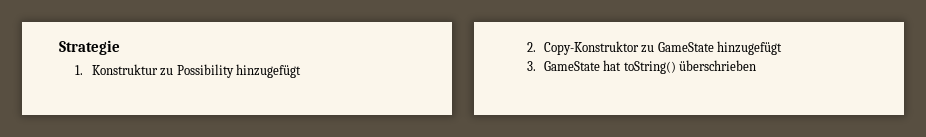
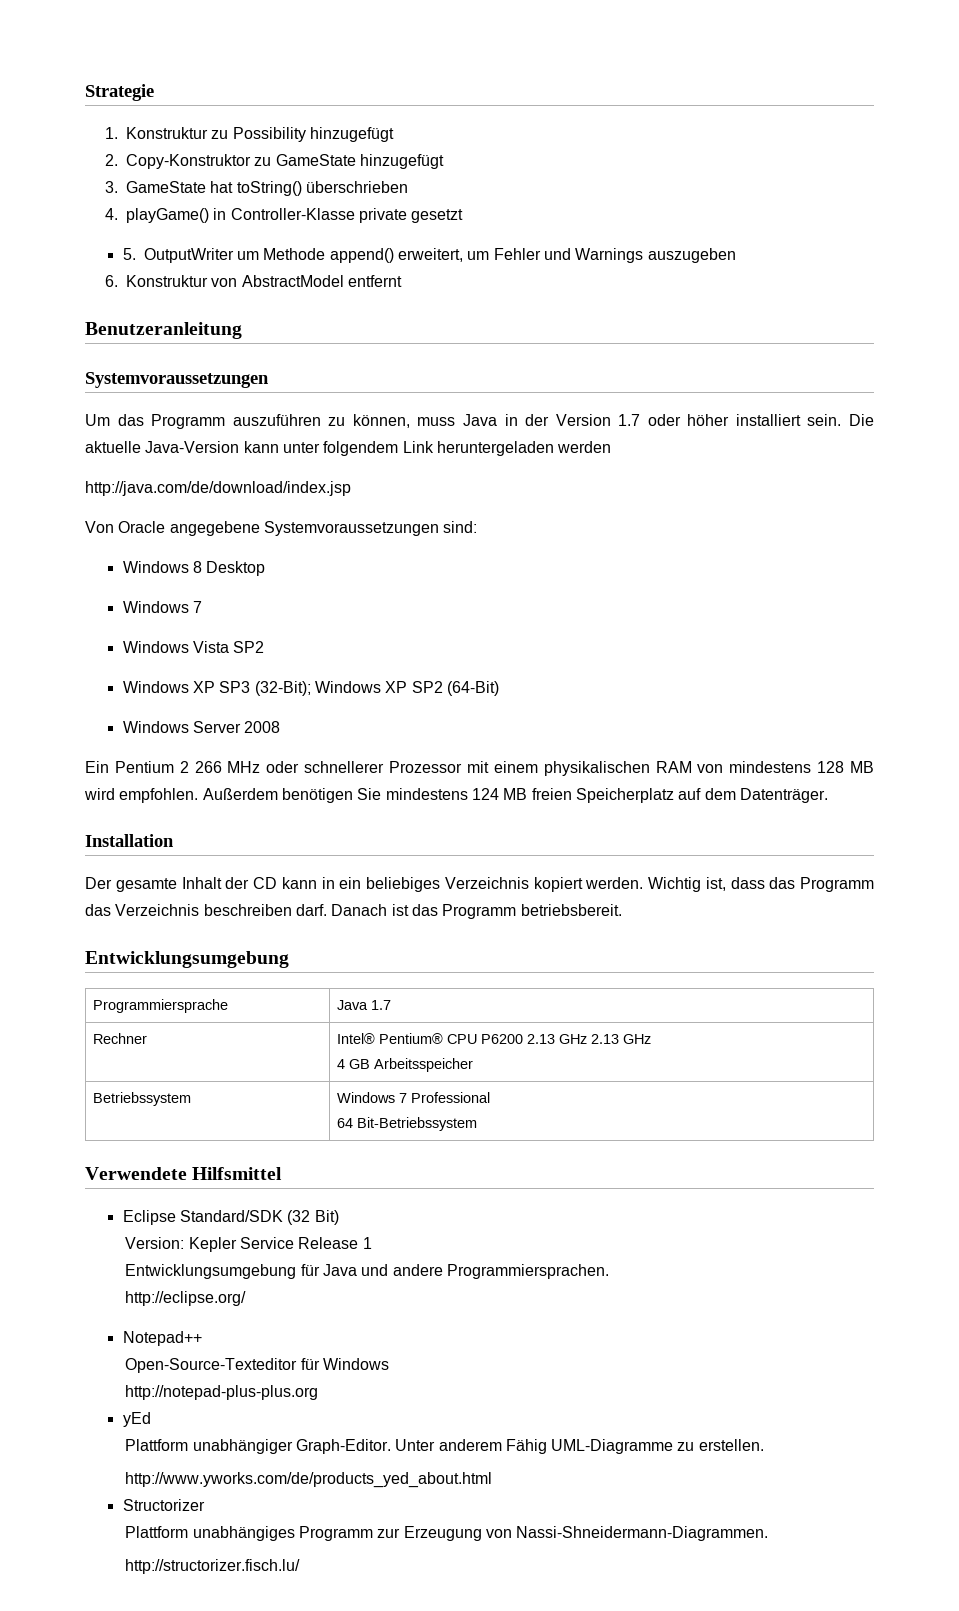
+ 4. playGame() in Controller-Klasse private gesetzt
+ 5. OutputWriter um Methode append() erweitert, um Fehler und Warnings auszugeben
+ 6. Konstruktur von AbstractModel entfernt
+ Benutzeranleitung
+ Systemvoraussetzungen
+ Um das Programm auszuführen zu können, muss Java in der Version 1.7 oder höher installiert sein. Die aktuelle Java-Version kann unter folgendem Link heruntergeladen werden
+ http://java.com/de/download/index.jsp
+ Von Oracle angegebene Systemvoraussetzungen sind:
+ Windows 8 Desktop
+ Windows 7
+ Windows Vista SP2
+ Windows XP SP3 (32-Bit); Windows XP SP2 (64-Bit)
+ Windows Server 2008
+ Ein Pentium 2 266 MHz oder schnellerer Prozessor mit einem physikalischen RAM von mindestens 128 MB wird empfohlen. Außerdem benötigen Sie mindestens 124 MB freien Speicherplatz auf dem Datenträger.
+ Installation
+ Der gesamte Inhalt der CD kann in ein beliebiges Verzeichnis kopiert werden. Wichtig ist, dass das Programm das Verzeichnis beschreiben darf. Danach ist das Programm betriebsbereit.
+ Entwicklungsumgebung
+ Programmiersprache | Java 1.7
+ Rechner | Intel® Pentium® CPU P6200 2.13 GHz 2.13 GHz
+ 4 GB Arbeitsspeicher
+ Betriebssystem | Windows 7 Professional
+ 64 Bit-Betriebssystem
+ Verwendete Hilfsmittel
+ Eclipse Standard/SDK (32 Bit)
+ Version: Kepler Service Release 1
+ Entwicklungsumgebung für Java und andere Programmiersprachen.
+ http://eclipse.org/
+ Notepad++
+ Open-Source-Texteditor für Windows
+ http://notepad-plus-plus.org
+ yEd
+ Plattform unabhängiger Graph-Editor. Unter anderem Fähig UML-Diagramme zu erstellen.
+ http://www.yworks.com/de/products_yed_about.html
+ Structorizer
+ Plattform unabhängiges Programm zur Erzeugung von Nassi-Shneidermann-Diagrammen.
+ http://structorizer.fisch.lu/

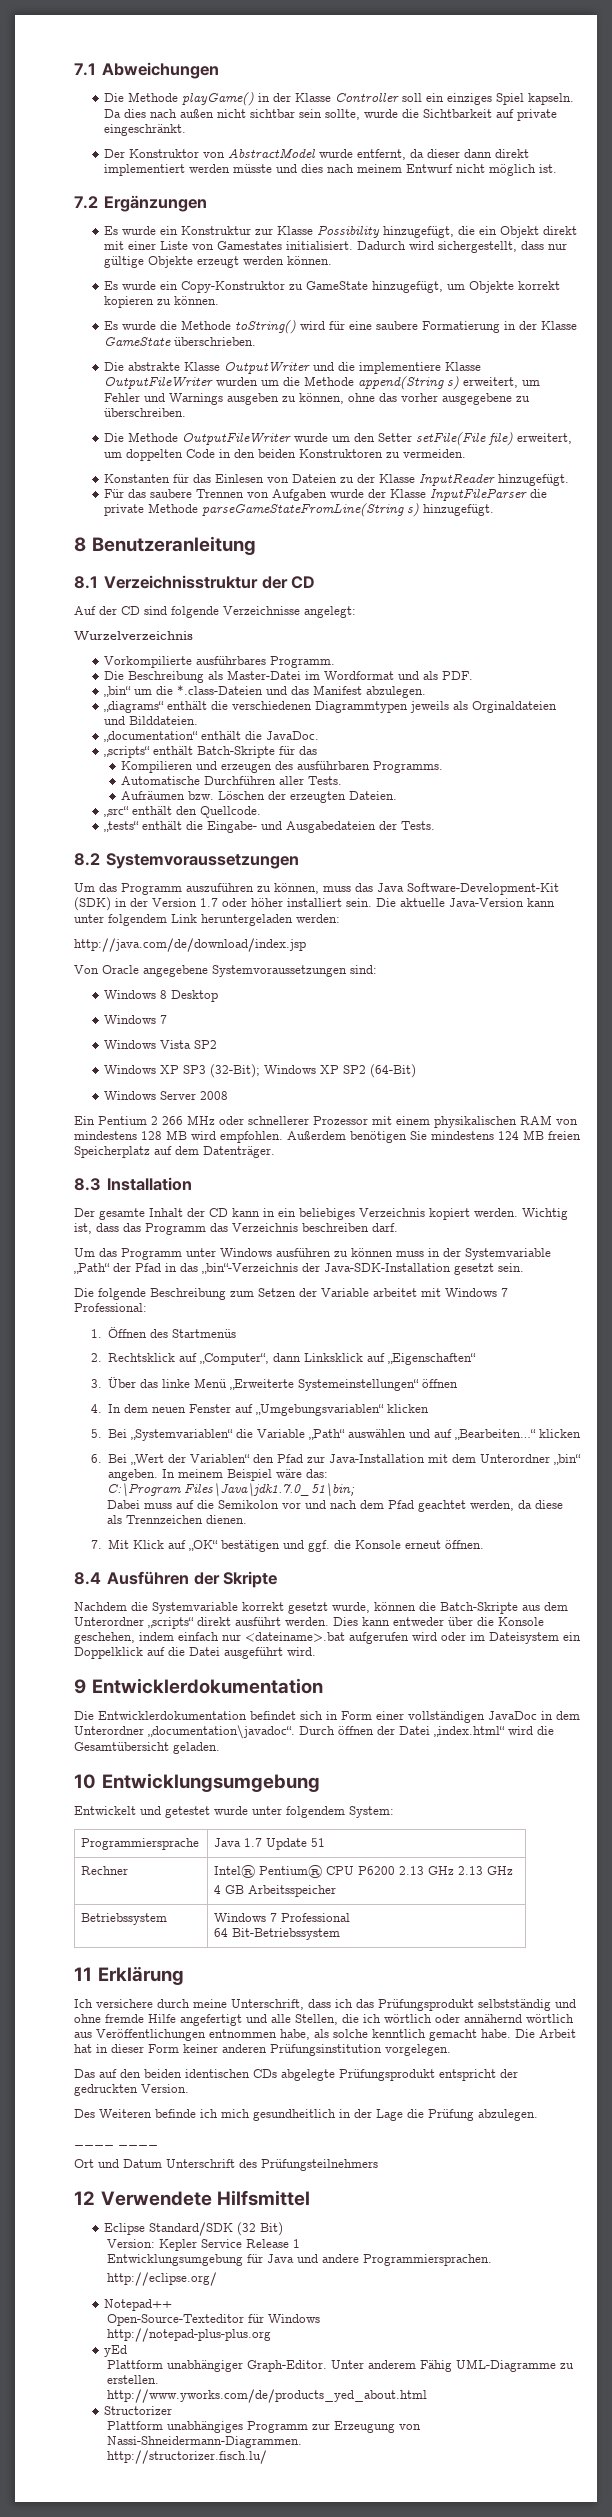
- Strategie
- 1. Konstruktur zu Possibility hinzugefügt
- 2. Copy-Konstruktor zu GameState hinzugefügt
- 3. GameState hat toString() überschrieben
- 4. playGame() in Controller-Klasse private gesetzt
- 5. OutputWriter um Methode append() erweitert, um Fehler und Warnings auszugeben
- 6. Konstruktur von AbstractModel entfernt
- Benutzeranleitung
- Systemvoraussetzungen
+ 7.1 Abweichungen
+ Die Methode playGame() in der Klasse Controller soll ein einziges Spiel kapseln. Da dies nach außen nicht sichtbar sein sollte, wurde die Sichtbarkeit auf private eingeschränkt.
+ Der Konstruktor von AbstractModel wurde entfernt, da dieser dann direkt implementiert werden müsste und dies nach meinem Entwurf nicht möglich ist.
+ 7.2 Ergänzungen
+ Es wurde ein Konstruktur zur Klasse Possibility hinzugefügt, die ein Objekt direkt mit einer Liste von Gamestates initialisiert. Dadurch wird sichergestellt, dass nur gültige Objekte erzeugt werden können.
+ Es wurde ein Copy-Konstruktor zu GameState hinzugefügt, um Objekte korrekt kopieren zu können.
+ Es wurde die Methode toString() wird für eine saubere Formatierung in der Klasse GameState überschrieben.
+ Die abstrakte Klasse OutputWriter und die implementiere Klasse OutputFileWriter wurden um die Methode append(String s) erweitert, um Fehler und Warnings ausgeben zu können, ohne das vorher ausgegebene zu überschreiben.
+ Die Methode OutputFileWriter wurde um den Setter setFile(File file) erweitert, um doppelten Code in den beiden Konstruktoren zu vermeiden.
+ Konstanten für das Einlesen von Dateien zu der Klasse InputReader hinzugefügt.
+ Für das saubere Trennen von Aufgaben wurde der Klasse InputFileParser die private Methode parseGameStateFromLine(String s) hinzugefügt.
+ 8 Benutzeranleitung
+ 8.1 Verzeichnisstruktur der CD
+ Auf der CD sind folgende Verzeichnisse angelegt:
+ Wurzelverzeichnis
+ Vorkompilierte ausführbares Programm.
+ Die Beschreibung als Master-Datei im Wordformat und als PDF.
+ „bin“ um die *.class-Dateien und das Manifest abzulegen.
+ „diagrams“ enthält die verschiedenen Diagrammtypen jeweils als Orginaldateien und Bilddateien.
+ „documentation“ enthält die JavaDoc.
+ „scripts“ enthält Batch-Skripte für das
+ Kompilieren und erzeugen des ausführbaren Programms.
+ Automatische Durchführen aller Tests.
+ Aufräumen bzw. Löschen der erzeugten Dateien.
+ „src“ enthält den Quellcode.
+ „tests“ enthält die Eingabe- und Ausgabedateien der Tests.
+ 8.2 Systemvoraussetzungen
- Um das Programm auszuführen zu können, muss Java in der Version 1.7 oder höher installiert sein.
+ Um das Programm auszuführen zu können, muss das Java Software-Development-Kit (SDK) in der Version 1.7 oder höher installiert sein.
- Die aktuelle Java-Version kann unter folgendem Link heruntergeladen werden
+ Die aktuelle Java-Version kann unter folgendem Link heruntergeladen werden:
- Installation
+ 8.3 Installation
- Wichtig ist, dass das Programm das Verzeichnis beschreiben darf. Danach ist das Programm betriebsbereit.
- Entwicklungsumgebung
+ Wichtig ist, dass das Programm das Verzeichnis beschreiben darf.
+ Um das Programm unter Windows ausführen zu können muss in der Systemvariable „Path“ der Pfad in das „bin“-Verzeichnis der Java-SDK-Installation gesetzt sein.
+ Die folgende Beschreibung zum Setzen der Variable arbeitet mit Windows 7 Professional:
+ 1. Öffnen des Startmenüs
+ 2. Rechtsklick auf „Computer“, dann Linksklick auf „Eigenschaften“
+ 3. Über das linke Menü „Erweiterte Systemeinstellungen“ öffnen
+ 4. In dem neuen Fenster auf „Umgebungsvariablen“ klicken
+ 5. Bei „Systemvariablen“ die Variable „Path“ auswählen und auf „Bearbeiten…“ klicken
+ 6. Bei „Wert der Variablen“ den Pfad zur Java-Installation mit dem Unterordner „bin“ angeben. In meinem Beispiel wäre das:
+ C:\Program Files\Java\jdk1.7.0_51\bin;
+ Dabei muss auf die Semikolon vor und nach dem Pfad geachtet werden, da diese als Trennzeichen dienen.
+ 7. Mit Klick auf „OK“ bestätigen und ggf. die Konsole erneut öffnen.
+ 8.4 Ausführen der Skripte
+ Nachdem die Systemvariable korrekt gesetzt wurde, können die Batch-Skripte aus dem Unterordner „scripts“ direkt ausführt werden. Dies kann entweder über die Konsole geschehen, indem einfach nur <dateiname>.bat aufgerufen wird oder im Dateisystem ein Doppelklick auf die Datei ausgeführt wird.
+ 9 Entwicklerdokumentation
+ Die Entwicklerdokumentation befindet sich in Form einer vollständigen JavaDoc in dem Unterordner „documentation\javadoc“. Durch öffnen der Datei „index.html“ wird die Gesamtübersicht geladen.
+ 10 Entwicklungsumgebung
+ Entwickelt und getestet wurde unter folgendem System:
- Programmiersprache | Java 1.7
+ Programmiersprache | Java 1.7 Update 51
- Verwendete Hilfsmittel
+ 11 Erklärung
+ Ich versichere durch meine Unterschrift, dass ich das Prüfungsprodukt selbstständig und ohne fremde Hilfe angefertigt und alle Stellen, die ich wörtlich oder annähernd wörtlich aus Veröffentlichungen entnommen habe, als solche kenntlich gemacht habe. Die Arbeit hat in dieser Form keiner anderen Prüfungsinstitution vorgelegen.
+ Das auf den beiden identischen CDs abgelegte Prüfungsprodukt entspricht der gedruckten Version.
+ Des Weiteren befinde ich mich gesundheitlich in der Lage die Prüfung abzulegen.
+ ____ ____
+ Ort und Datum Unterschrift des Prüfungsteilnehmers
+ 12 Verwendete Hilfsmittel

